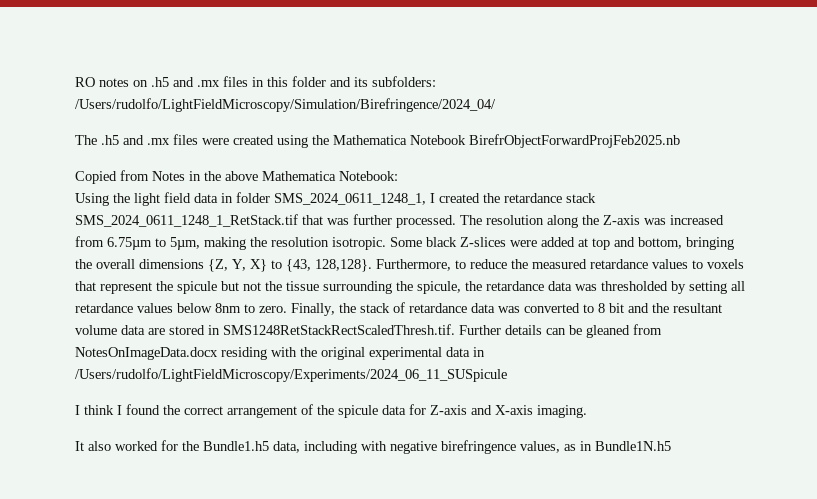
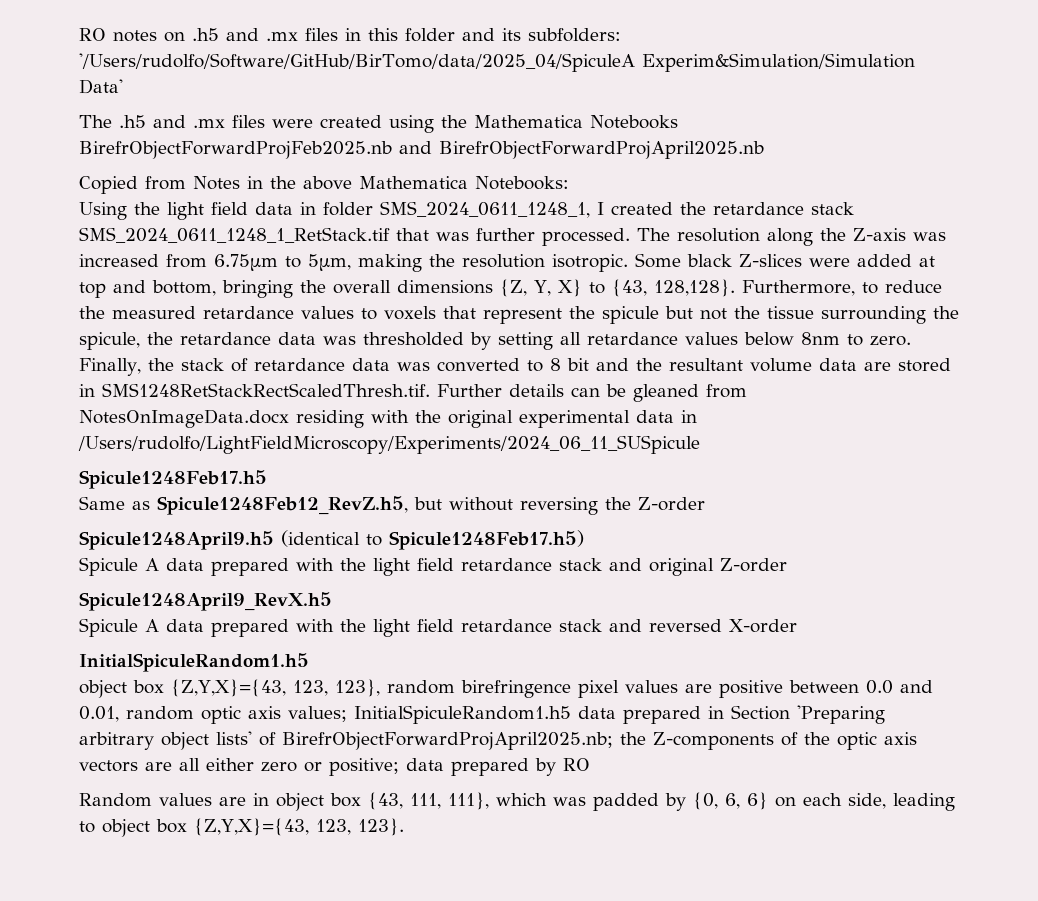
- RO notes on .h5 and .mx files in this folder and its subfolders: /Users/rudolfo/LightFieldMicroscopy/Simulation/Birefringence/2024_04/
+ RO notes on .h5 and .mx files in this folder and its subfolders: '/Users/rudolfo/Software/GitHub/BirTomo/data/2025_04/SpiculeA Experim&Simulation/Simulation Data'
- The .h5 and .mx files were created using the Mathematica Notebook BirefrObjectForwardProjFeb2025.nb
+ The .h5 and .mx files were created using the Mathematica Notebooks BirefrObjectForwardProjFeb2025.nb and BirefrObjectForwardProjApril2025.nb
- Copied from Notes in the above Mathematica Notebook:
+ Copied from Notes in the above Mathematica Notebooks:
- I think I found the correct arrangement of the spicule data for Z-axis and X-axis imaging.
- It also worked for the Bundle1.h5 data, including with negative birefringence values, as in Bundle1N.h5
+ Spicule1248Feb17.h5
+ Same as Spicule1248Feb12_RevZ.h5, but without reversing the Z-order
+ Spicule1248April9.h5 (identical to Spicule1248Feb17.h5)
+ Spicule A data prepared with the light field retardance stack and original Z-order
+ Spicule1248April9_RevX.h5
+ Spicule A data prepared with the light field retardance stack and reversed X-order
+ InitialSpiculeRandom1.h5
+ object box {Z,Y,X}={43, 123, 123}, random birefringence pixel values are positive between 0.0 and 0.01, random optic axis values; InitialSpiculeRandom1.h5 data prepared in Section 'Preparing arbitrary object lists' of BirefrObjectForwardProjApril2025.nb; the Z-components of the optic axis vectors are all either zero or positive; data prepared by RO
+ Random values are in object box {43, 111, 111}, which was padded by {0, 6, 6} on each side, leading to object box {Z,Y,X}={43, 123, 123}.

